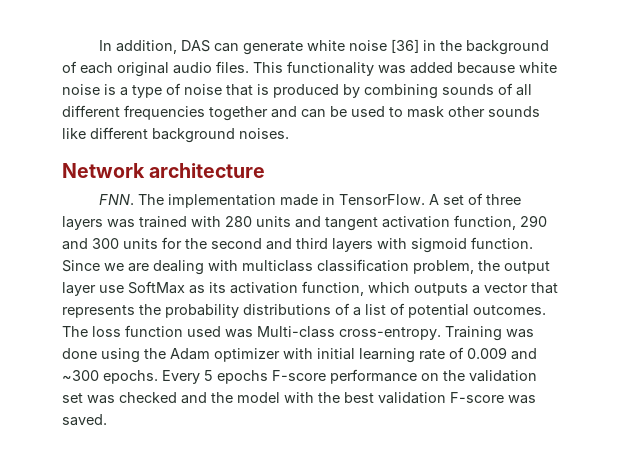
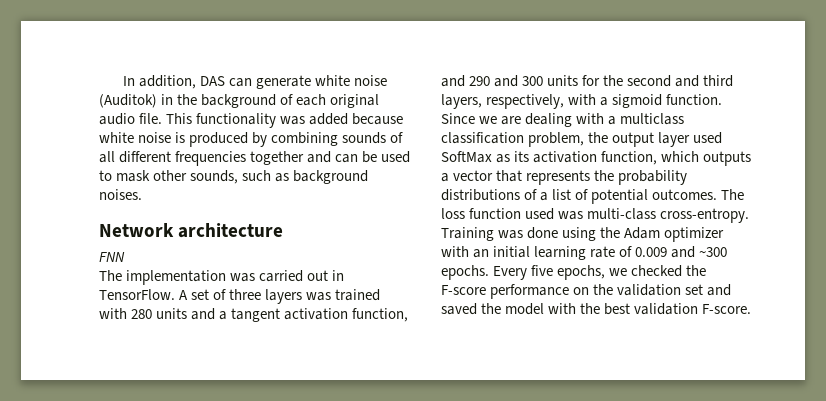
- In addition, DAS can generate white noise [36] in the background of each original audio files.
+ In addition, DAS can generate white noise (Auditok) in the background of each original audio file.
- This functionality was added because white noise is a type of noise that is produced by combining sounds of all different frequencies together and can be used to mask other sounds like different background noises.
+ This functionality was added because white noise is produced by combining sounds of all different frequencies together and can be used to mask other sounds, such as background noises.
- FNN. The implementation made in TensorFlow.
+ FNN
+ The implementation was carried out in TensorFlow.
- A set of three layers was trained with 280 units and tangent activation function, 290 and 300 units for the second and third layers with sigmoid function.
+ A set of three layers was trained with 280 units and a tangent activation function, and 290 and 300 units for the second and third layers, respectively, with a sigmoid function.
- Since we are dealing with multiclass classification problem, the output layer use SoftMax as its activation function, which outputs a vector that represents the probability distributions of a list of potential outcomes.
+ Since we are dealing with a multiclass classification problem, the output layer used SoftMax as its activation function, which outputs a vector that represents the probability distributions of a list of potential outcomes.
- The loss function used was Multi-class cross-entropy.
+ The loss function used was multi-class cross-entropy.
- Training was done using the Adam optimizer with initial learning rate of 0.009 and ~300 epochs.
+ Training was done using the Adam optimizer with an initial learning rate of 0.009 and ~300 epochs.
- Every 5 epochs F-score performance on the validation set was checked and the model with the best validation F-score was saved.
+ Every five epochs, we checked the F-score performance on the validation set and saved the model with the best validation F-score.

